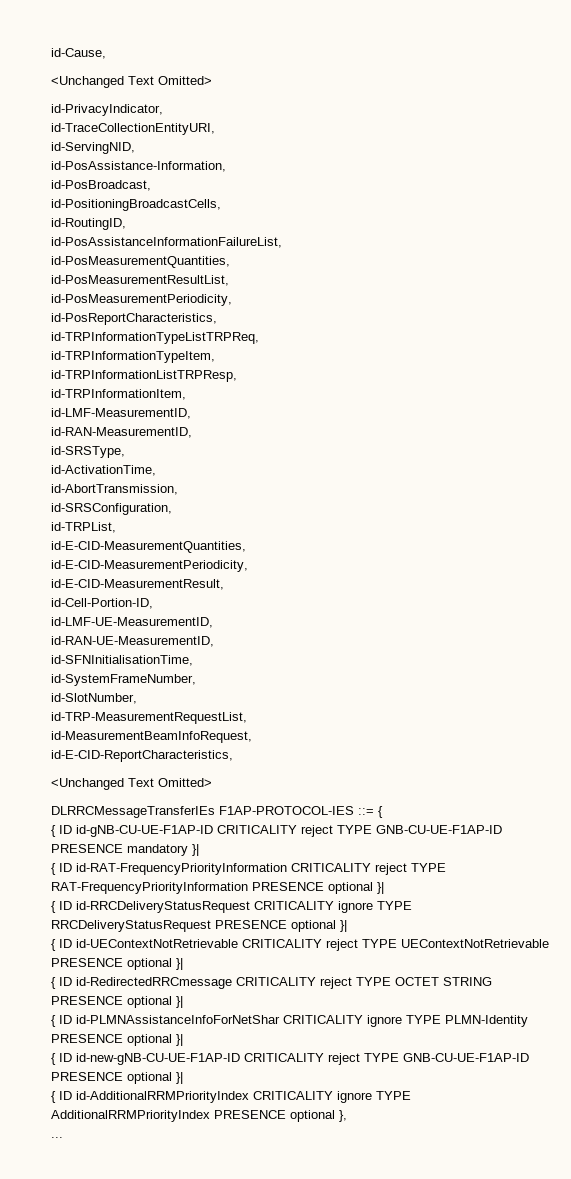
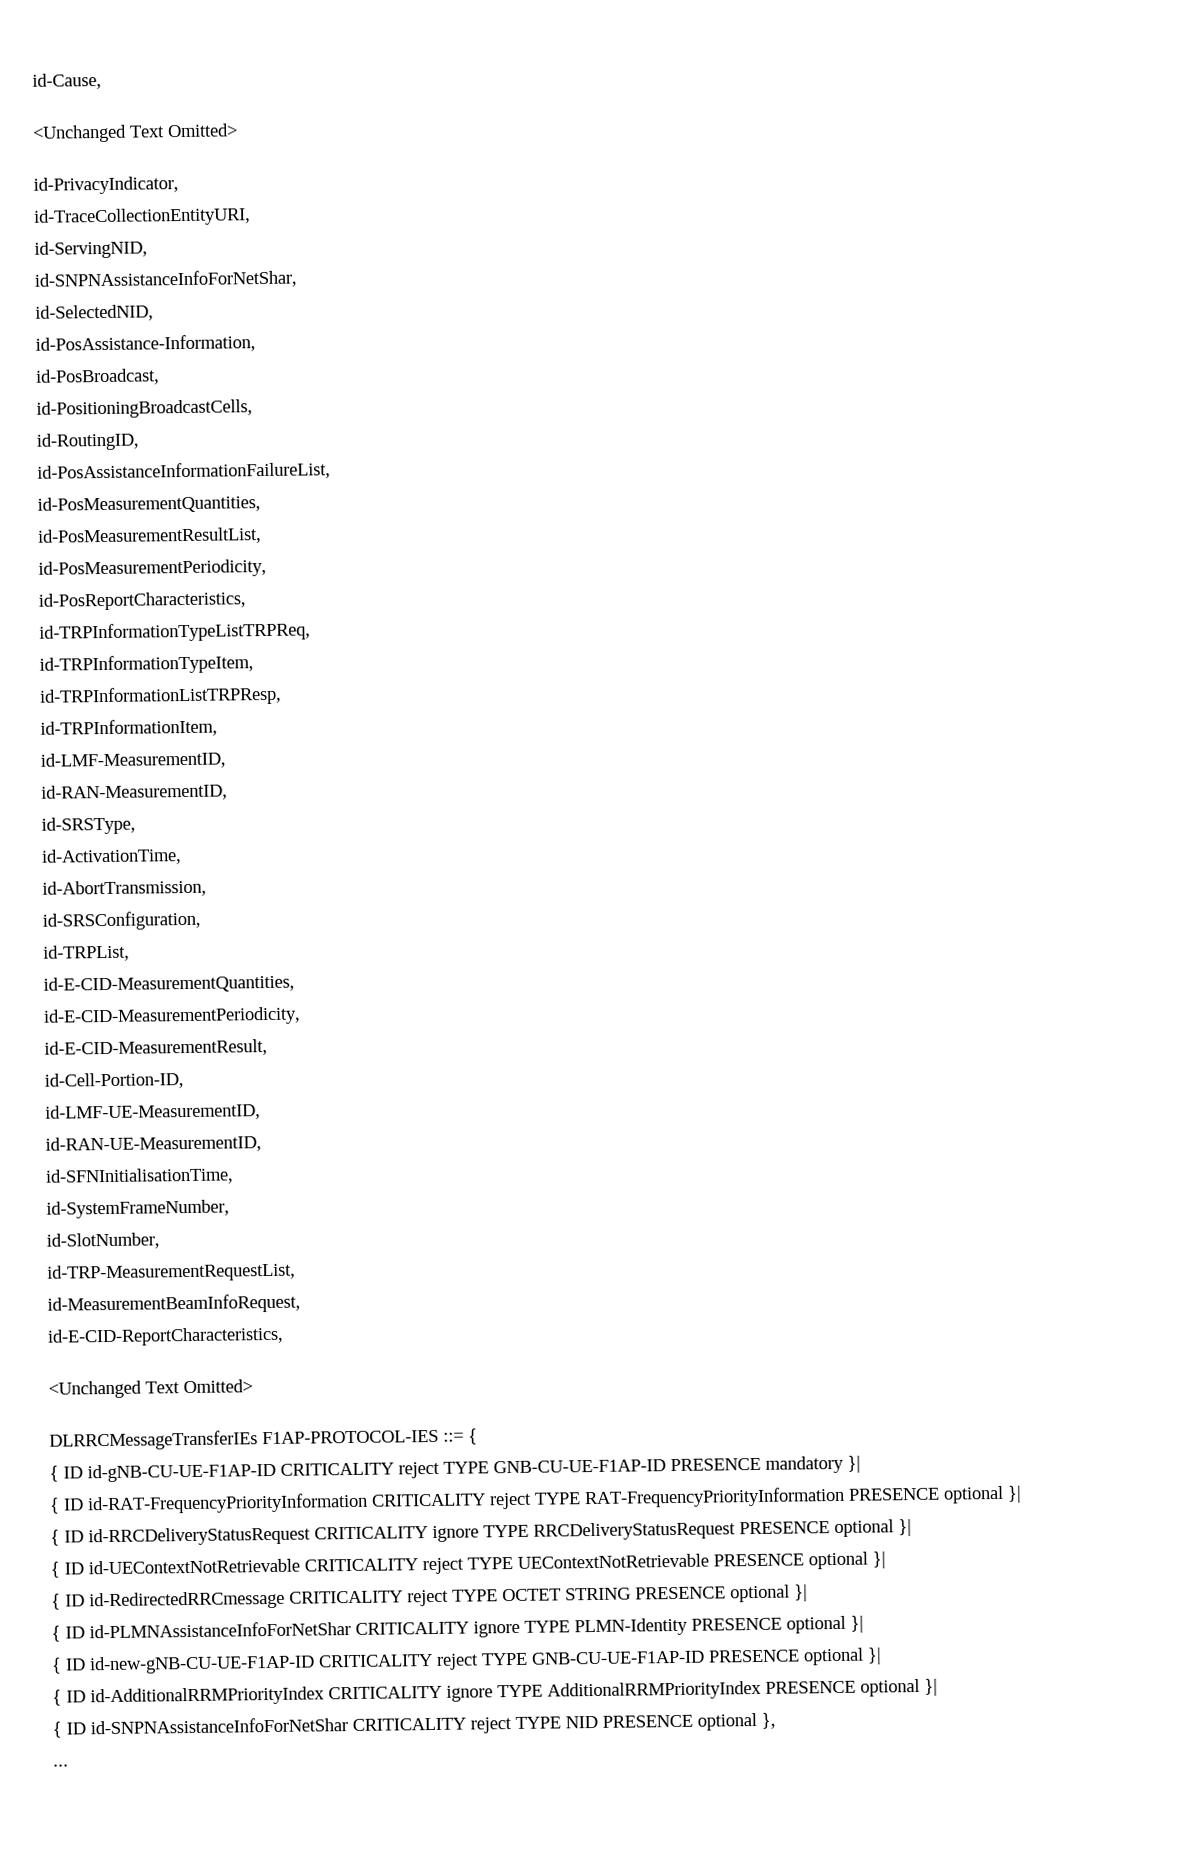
+ id-SNPNAssistanceInfoForNetShar,
+ id-SelectedNID,
- { ID id-AdditionalRRMPriorityIndex CRITICALITY ignore TYPE AdditionalRRMPriorityIndex PRESENCE optional },
+ { ID id-AdditionalRRMPriorityIndex CRITICALITY ignore TYPE AdditionalRRMPriorityIndex PRESENCE optional }|
+ { ID id-SNPNAssistanceInfoForNetShar CRITICALITY reject TYPE NID PRESENCE optional },

